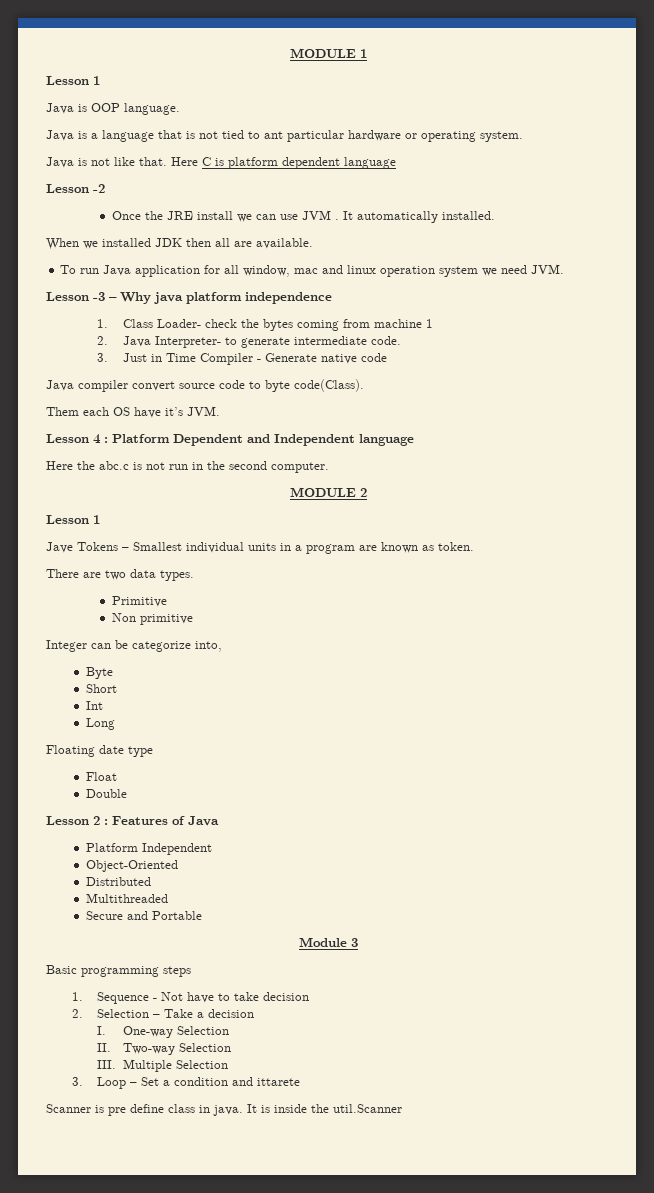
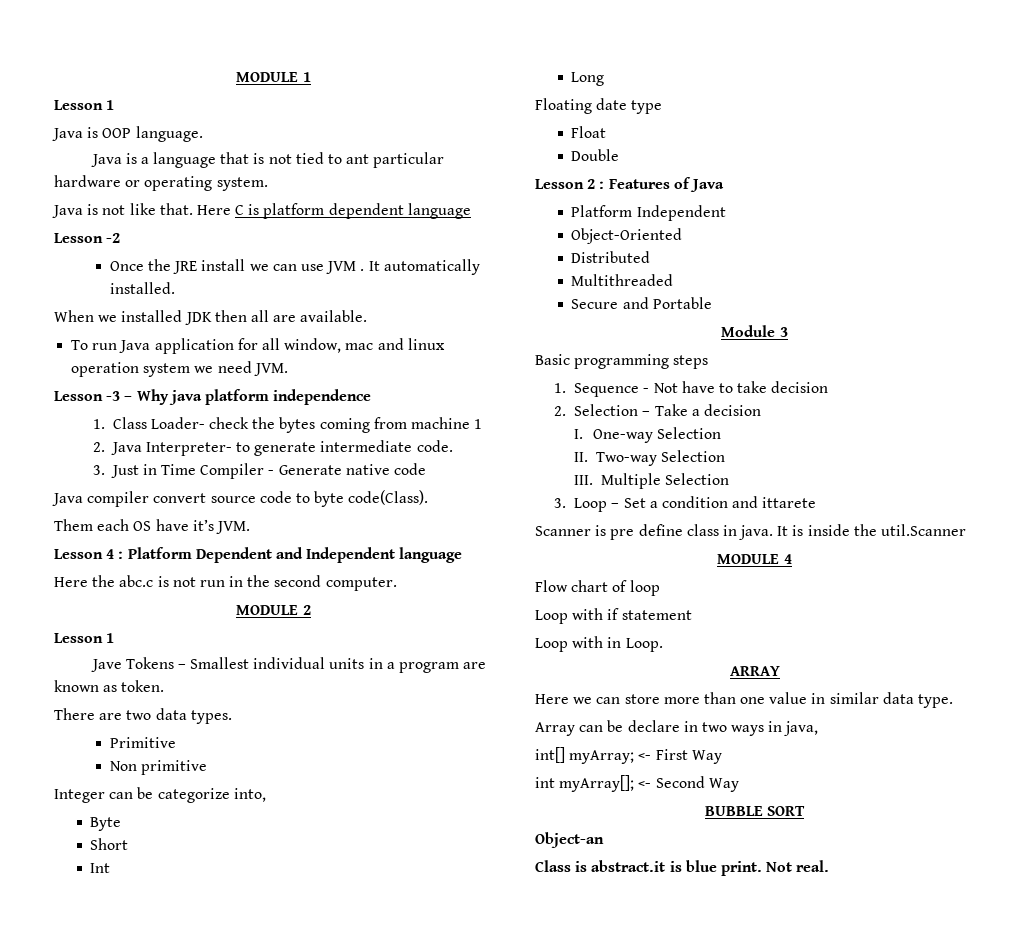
+ MODULE 4
+ Flow chart of loop
+ Loop with if statement
+ Loop with in Loop.
+ ARRAY
+ Here we can store more than one value in similar data type.
+ Array can be declare in two ways in java,
+ int[] myArray; <- First Way
+ int myArray[]; <- Second Way
+ BUBBLE SORT
+ Object-an
+ Class is abstract.it is blue print. Not real.

